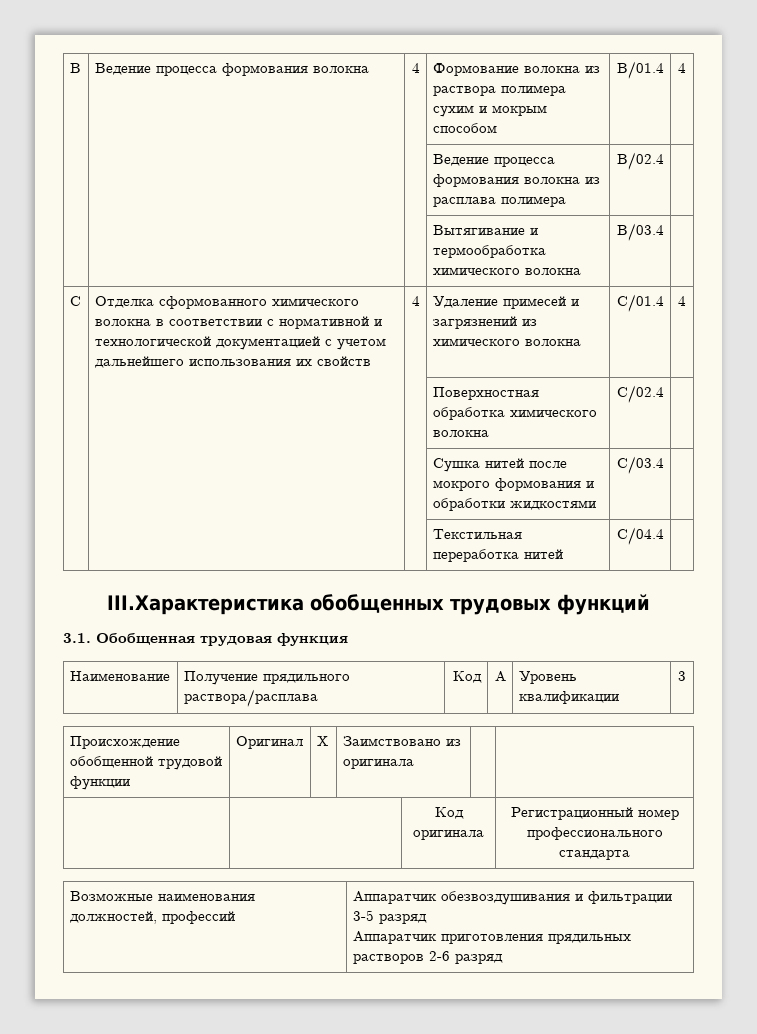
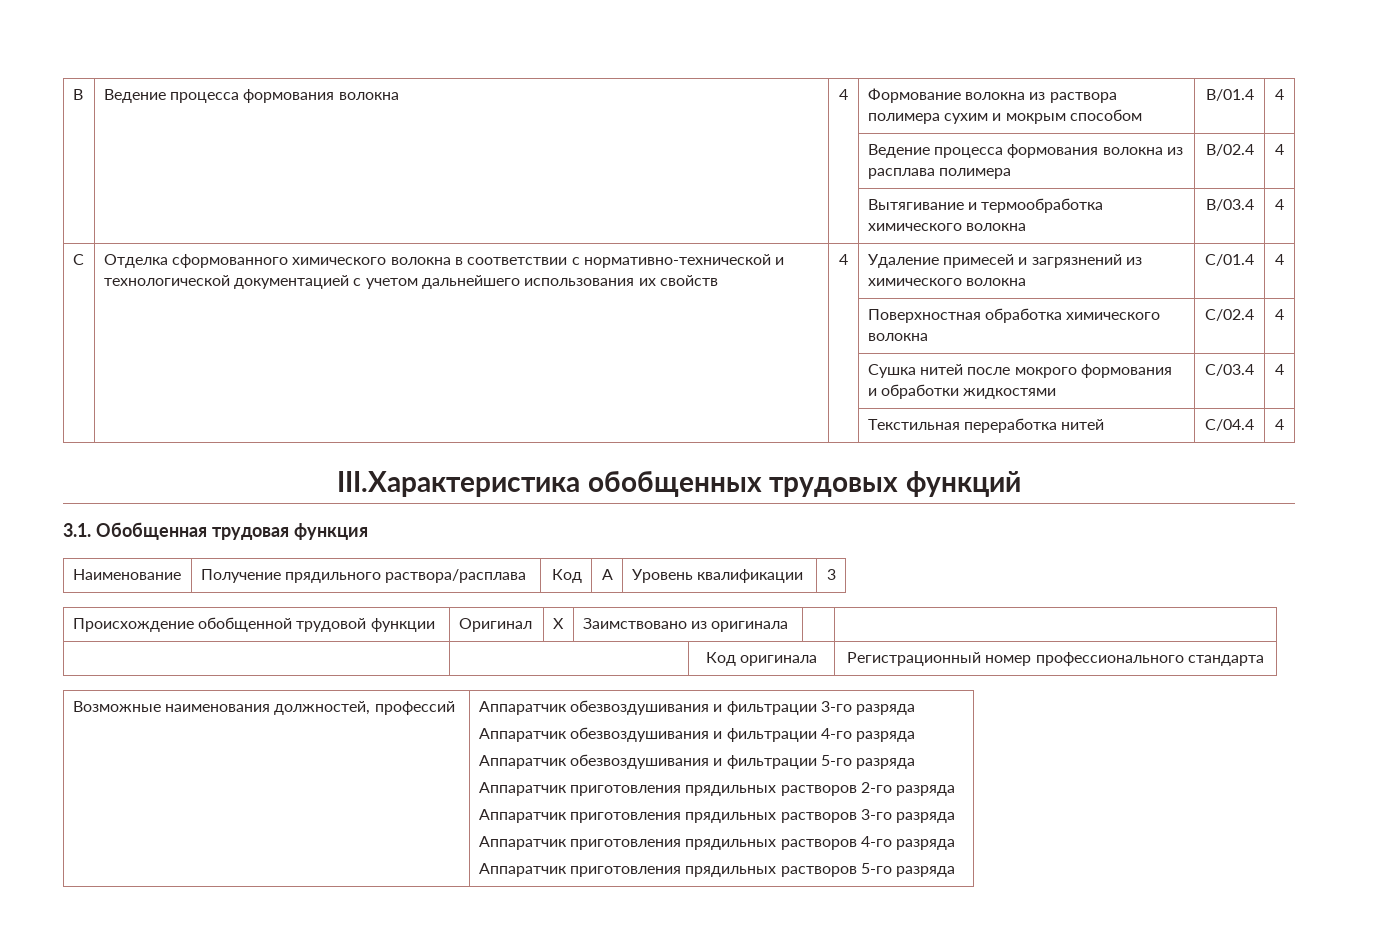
- | | | Ведение процесса формования волокна из расплава полимера | В/02.4 |
+ | | | Ведение процесса формования волокна из расплава полимера | В/02.4 | 4
- | | | Вытягивание и термообработка химического волокна | В/03.4 |
+ | | | Вытягивание и термообработка химического волокна | В/03.4 | 4
- С | Отделка сформованного химического волокна в соответствии с нормативной и технологической документацией с учетом дальнейшего использования их свойств | 4 | Удаление примесей и загрязнений из химического волокна | С/01.4 | 4
+ С | Отделка сформованного химического волокна в соответствии с нормативно-технической и технологической документацией с учетом дальнейшего использования их свойств | 4 | Удаление примесей и загрязнений из химического волокна | С/01.4 | 4
- | | | Поверхностная обработка химического волокна | С/02.4 |
+ | | | Поверхностная обработка химического волокна | С/02.4 | 4
- | | | Сушка нитей после мокрого формования и обработки жидкостями | С/03.4 |
+ | | | Сушка нитей после мокрого формования и обработки жидкостями | С/03.4 | 4
- | | | Текстильная переработка нитей | С/04.4 |
+ | | | Текстильная переработка нитей | С/04.4 | 4
- Аппаратчик обезвоздушивания и фильтрации 3-5 разряд
- Аппаратчик приготовления прядильных растворов 2-6 разряд
+ Аппаратчик обезвоздушивания и фильтрации 3-го разряда
+ Аппаратчик обезвоздушивания и фильтрации 4-го разряда
+ Аппаратчик обезвоздушивания и фильтрации 5-го разряда
+ Аппаратчик приготовления прядильных растворов 2-го разряда
+ Аппаратчик приготовления прядильных растворов 3-го разряда
+ Аппаратчик приготовления прядильных растворов 4-го разряда
+ Аппаратчик приготовления прядильных растворов 5-го разряда

